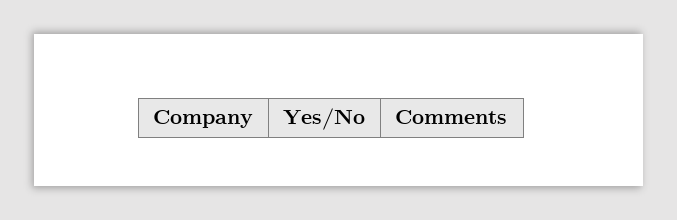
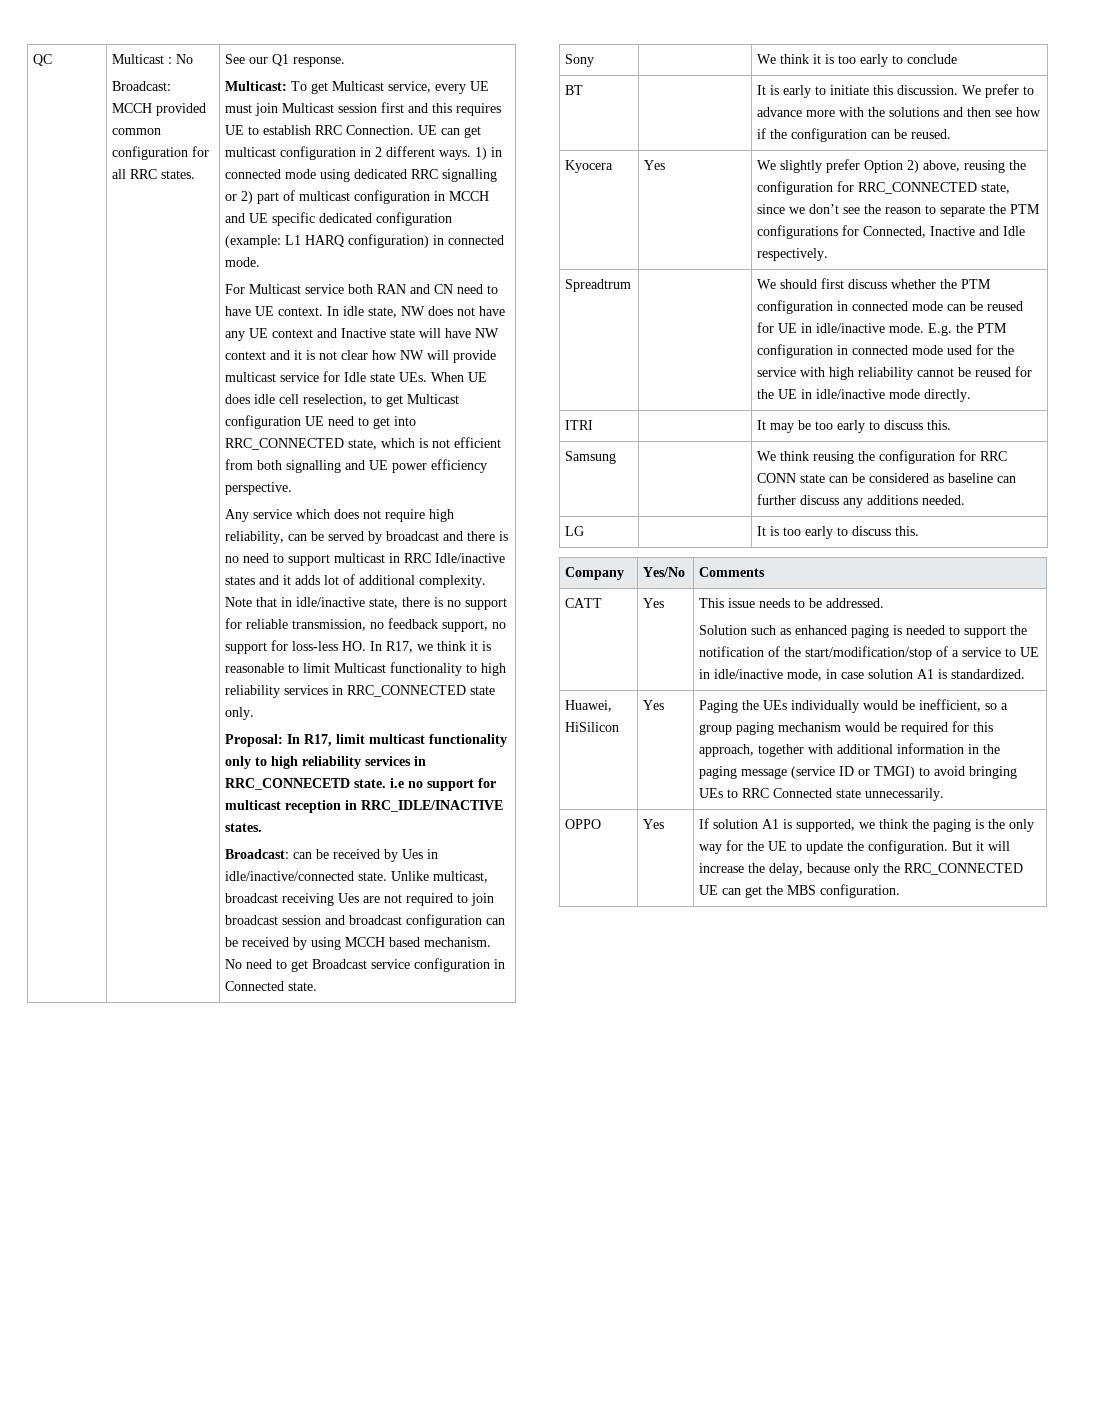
+ QC | Multicast : No
+ Broadcast: MCCH provided common configuration for all RRC states. | See our Q1 response.
+ Multicast: To get Multicast service, every UE must join Multicast session first and this requires UE to establish RRC Connection. UE can get multicast configuration in 2 different ways. 1) in connected mode using dedicated RRC signalling or 2) part of multicast configuration in MCCH and UE specific dedicated configuration (example: L1 HARQ configuration) in connected mode.
+ For Multicast service both RAN and CN need to have UE context. In idle state, NW does not have any UE context and Inactive state will have NW context and it is not clear how NW will provide multicast service for Idle state UEs. When UE does idle cell reselection, to get Multicast configuration UE need to get into RRC_CONNECTED state, which is not efficient from both signalling and UE power efficiency perspective.
+ Any service which does not require high reliability, can be served by broadcast and there is no need to support multicast in RRC Idle/inactive states and it adds lot of additional complexity. Note that in idle/inactive state, there is no support for reliable transmission, no feedback support, no support for loss-less HO. In R17, we think it is reasonable to limit Multicast functionality to high reliability services in RRC_CONNECTED state only.
+ Proposal: In R17, limit multicast functionality only to high reliability services in RRC_CONNECETD state. i.e no support for multicast reception in RRC_IDLE/INACTIVE states.
+ Broadcast: can be received by Ues in idle/inactive/connected state. Unlike multicast, broadcast receiving Ues are not required to join broadcast session and broadcast configuration can be received by using MCCH based mechanism. No need to get Broadcast service configuration in Connected state.
+ Sony | | We think it is too early to conclude
+ BT | | It is early to initiate this discussion. We prefer to advance more with the solutions and then see how if the configuration can be reused.
+ Kyocera | Yes | We slightly prefer Option 2) above, reusing the configuration for RRC_CONNECTED state, since we don’t see the reason to separate the PTM configurations for Connected, Inactive and Idle respectively.
+ Spreadtrum | | We should first discuss whether the PTM configuration in connected mode can be reused for UE in idle/inactive mode. E.g. the PTM configuration in connected mode used for the service with high reliability cannot be reused for the UE in idle/inactive mode directly.
+ ITRI | | It may be too early to discuss this.
+ Samsung | | We think reusing the configuration for RRC CONN state can be considered as baseline can further discuss any additions needed.
+ LG | | It is too early to discuss this.
  Company | Yes/No | Comments
+ CATT | Yes | This issue needs to be addressed.
+ Solution such as enhanced paging is needed to support the notification of the start/modification/stop of a service to UE in idle/inactive mode, in case solution A1 is standardized.
+ Huawei, HiSilicon | Yes | Paging the UEs individually would be inefficient, so a group paging mechanism would be required for this approach, together with additional information in the paging message (service ID or TMGI) to avoid bringing UEs to RRC Connected state unnecessarily.
+ OPPO | Yes | If solution A1 is supported, we think the paging is the only way for the UE to update the configuration. But it will increase the delay, because only the RRC_CONNECTED UE can get the MBS configuration.

